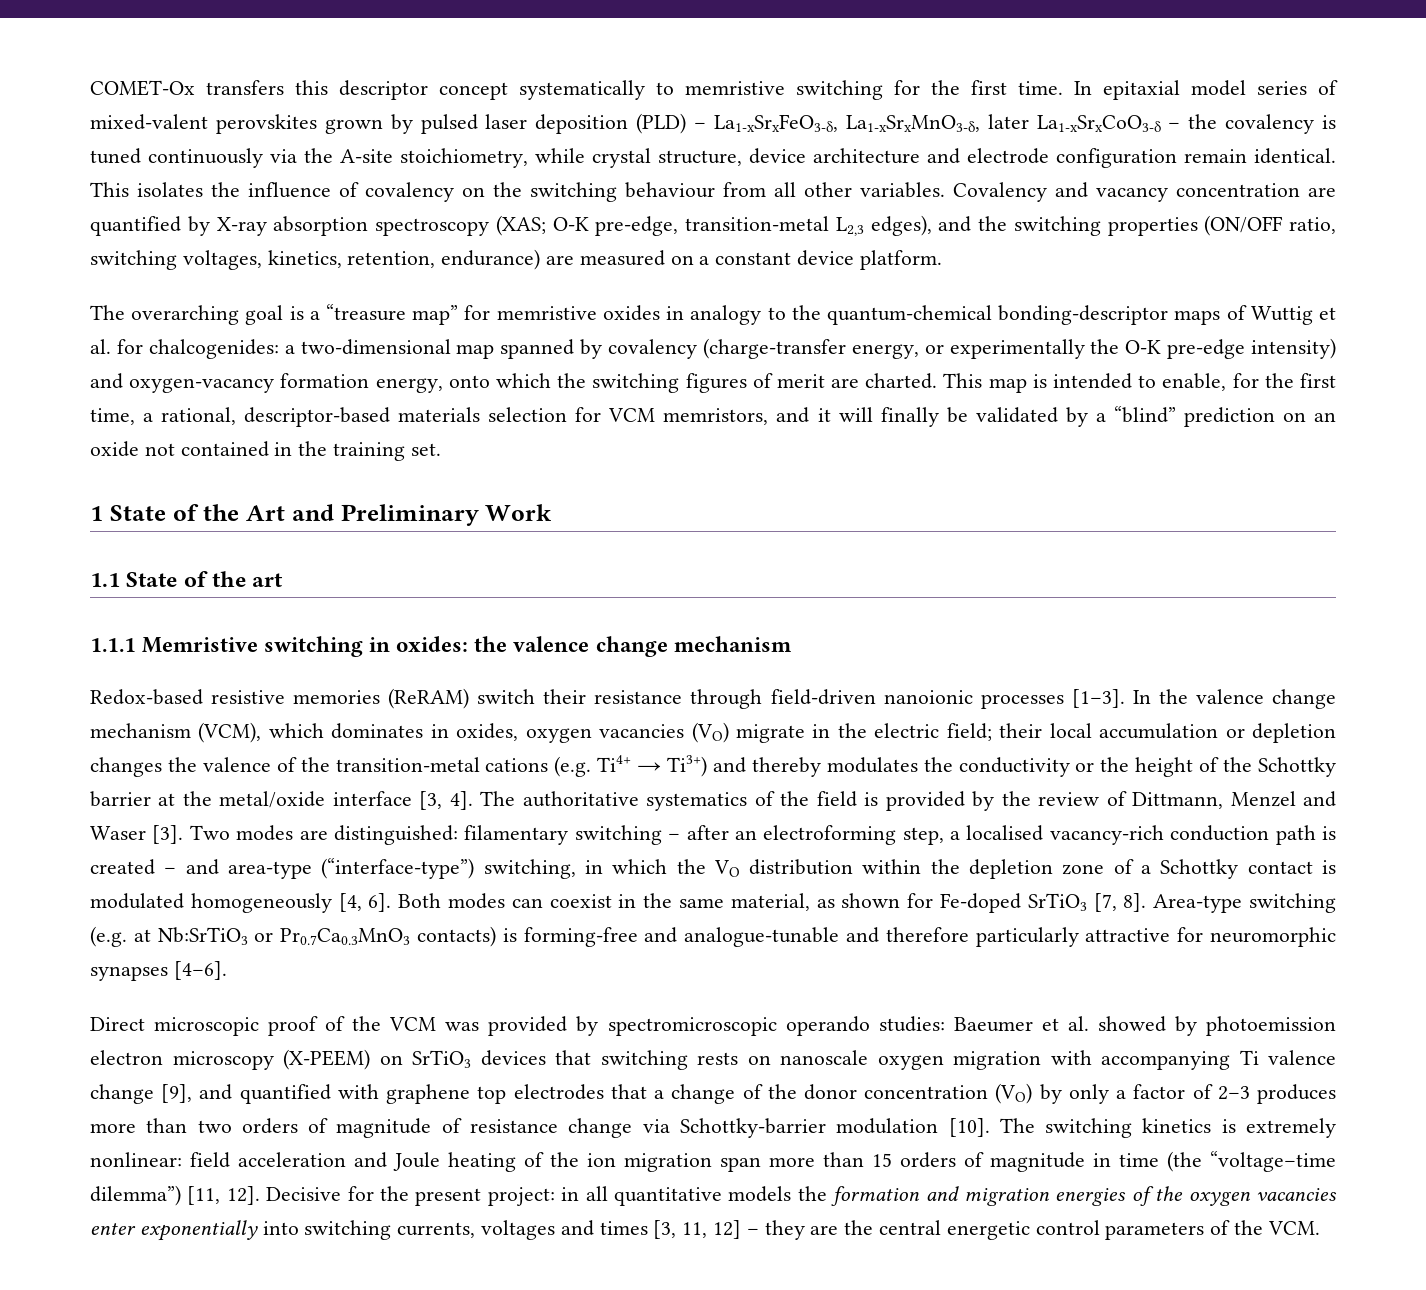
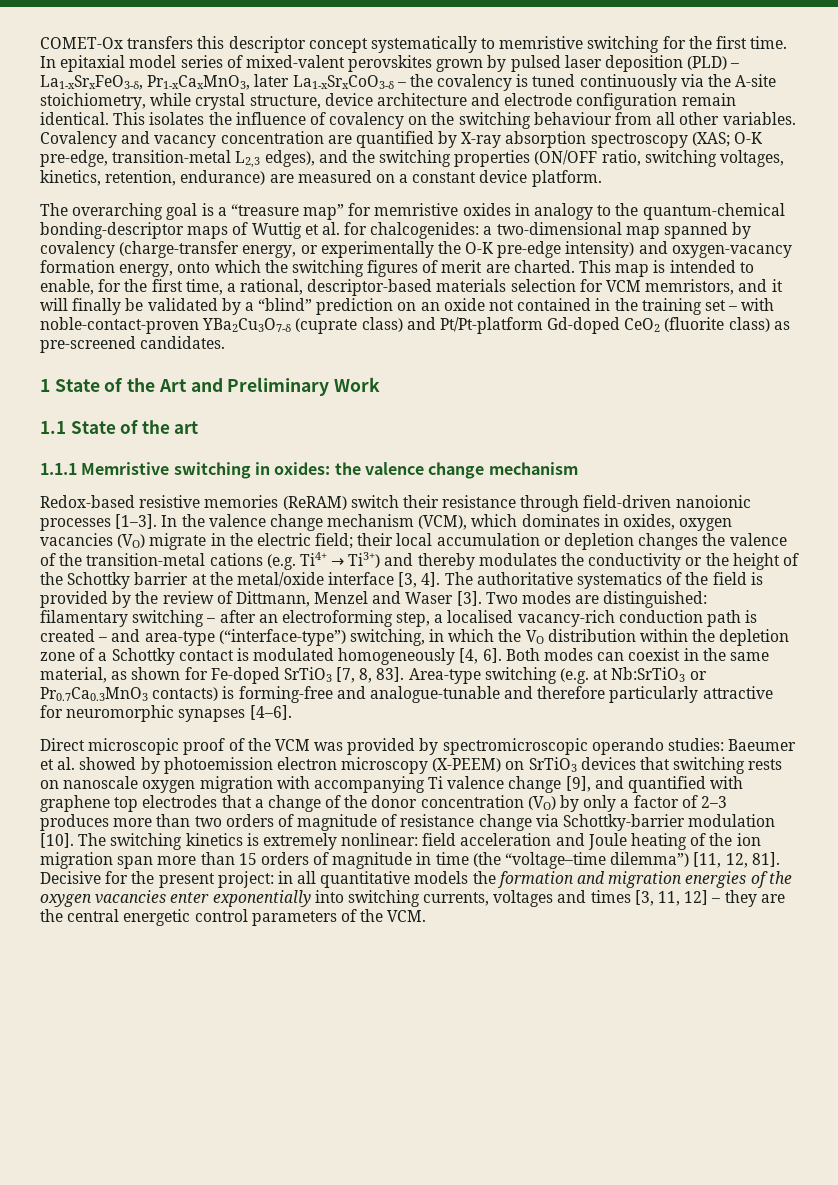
- In epitaxial model series of mixed-valent perovskites grown by pulsed laser deposition (PLD) – La1-xSrxFeO3-δ, La1-xSrxMnO3-δ, later La1-xSrxCoO3-δ – the covalency is tuned continuously via the A-site stoichiometry, while crystal structure, device architecture and electrode configuration remain identical.
+ In epitaxial model series of mixed-valent perovskites grown by pulsed laser deposition (PLD) – La1-xSrxFeO3-δ, Pr1-xCaxMnO3, later La1-xSrxCoO3-δ – the covalency is tuned continuously via the A-site stoichiometry, while crystal structure, device architecture and electrode configuration remain identical.
- This map is intended to enable, for the first time, a rational, descriptor-based materials selection for VCM memristors, and it will finally be validated by a “blind” prediction on an oxide not contained in the training set.
+ This map is intended to enable, for the first time, a rational, descriptor-based materials selection for VCM memristors, and it will finally be validated by a “blind” prediction on an oxide not contained in the training set – with noble-contact-proven YBa2Cu3O7-δ (cuprate class) and Pt/Pt-platform Gd-doped CeO2 (fluorite class) as pre-screened candidates.
- Both modes can coexist in the same material, as shown for Fe-doped SrTiO3 [7, 8].
+ Both modes can coexist in the same material, as shown for Fe-doped SrTiO3 [7, 8, 83].
- The switching kinetics is extremely nonlinear: field acceleration and Joule heating of the ion migration span more than 15 orders of magnitude in time (the “voltage–time dilemma”) [11, 12].
+ The switching kinetics is extremely nonlinear: field acceleration and Joule heating of the ion migration span more than 15 orders of magnitude in time (the “voltage–time dilemma”) [11, 12, 81].

